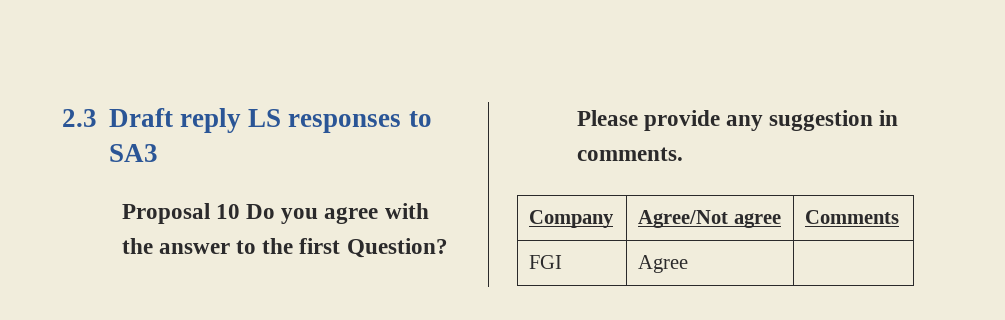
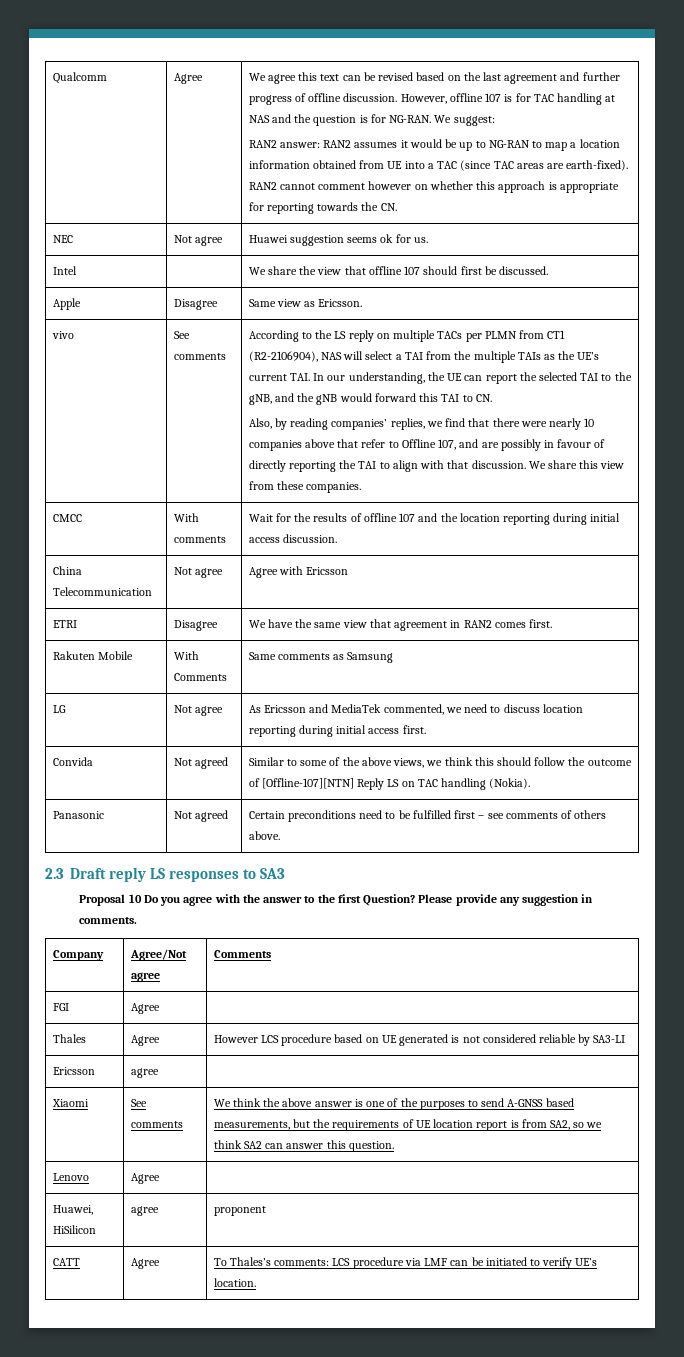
+ Qualcomm | Agree | We agree this text can be revised based on the last agreement and further progress of offline discussion. However, offline 107 is for TAC handling at NAS and the question is for NG-RAN. We suggest:
+ RAN2 answer: RAN2 assumes it would be up to NG-RAN to map a location information obtained from UE into a TAC (since TAC areas are earth-fixed). RAN2 cannot comment however on whether this approach is appropriate for reporting towards the CN.
+ NEC | Not agree | Huawei suggestion seems ok for us.
+ Intel | | We share the view that offline 107 should first be discussed.
+ Apple | Disagree | Same view as Ericsson.
+ vivo | See comments | According to the LS reply on multiple TACs per PLMN from CT1 (R2-2106904), NAS will select a TAI from the multiple TAIs as the UE’s current TAI. In our understanding, the UE can report the selected TAI to the gNB, and the gNB would forward this TAI to CN.
+ Also, by reading companies’ replies, we find that there were nearly 10 companies above that refer to Offline 107, and are possibly in favour of directly reporting the TAI to align with that discussion. We share this view from these companies.
+ CMCC | With comments | Wait for the results of offline 107 and the location reporting during initial access discussion.
+ China Telecommunication | Not agree | Agree with Ericsson
+ ETRI | Disagree | We have the same view that agreement in RAN2 comes first.
+ Rakuten Mobile | With Comments | Same comments as Samsung
+ LG | Not agree | As Ericsson and MediaTek commented, we need to discuss location reporting during initial access first.
+ Convida | Not agreed | Similar to some of the above views, we think this should follow the outcome of [Offline-107][NTN] Reply LS on TAC handling (Nokia).
+ Panasonic | Not agreed | Certain preconditions need to be fulfilled first – see comments of others above.
+ Thales | Agree | However LCS procedure based on UE generated is not considered reliable by SA3-LI
+ Ericsson | agree |
+ Xiaomi | See comments | We think the above answer is one of the purposes to send A-GNSS based measurements, but the requirements of UE location report is from SA2, so we think SA2 can answer this question.
+ Lenovo | Agree |
+ Huawei, HiSilicon | agree | proponent
+ CATT | Agree | To Thales’s comments: LCS procedure via LMF can be initiated to verify UE’s location.

